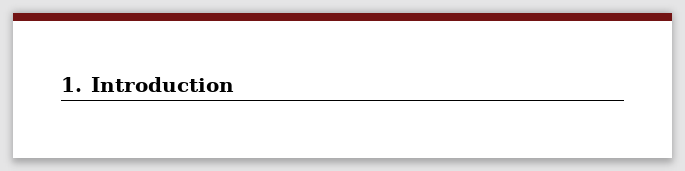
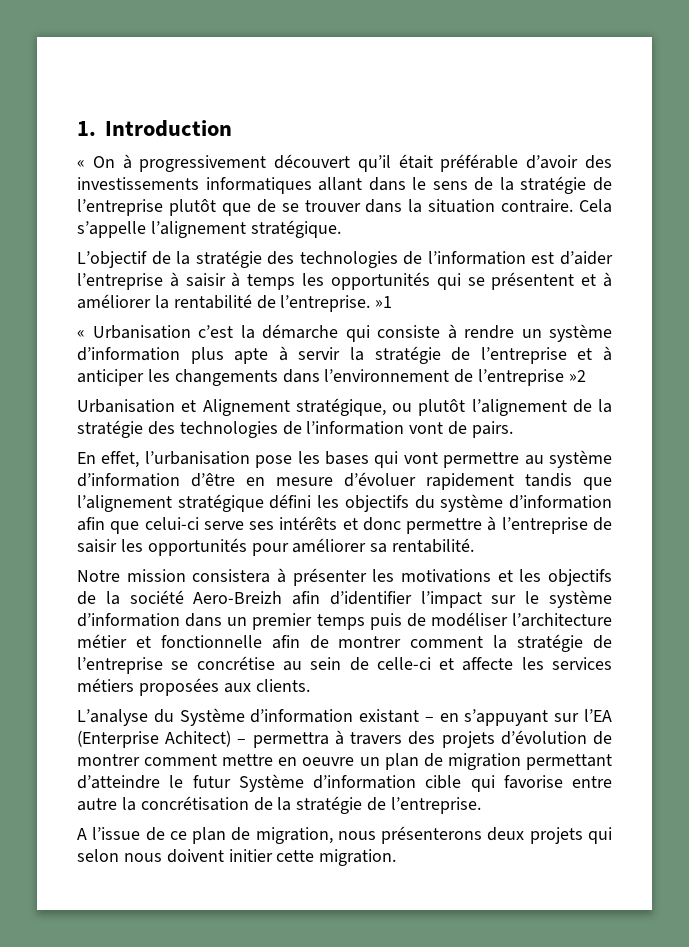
+ « On à progressivement découvert qu’il était préférable d’avoir des investissements informatiques allant dans le sens de la stratégie de l’entreprise plutôt que de se trouver dans la situation contraire. Cela s’appelle l’alignement stratégique.
+ L’objectif de la stratégie des technologies de l’information est d’aider l’entreprise à saisir à temps les opportunités qui se présentent et à améliorer la rentabilité de l’entreprise. »1
+ « Urbanisation c’est la démarche qui consiste à rendre un système d’information plus apte à servir la stratégie de l’entreprise et à anticiper les changements dans l’environnement de l’entreprise »2
+ Urbanisation et Alignement stratégique, ou plutôt l’alignement de la stratégie des technologies de l’information vont de pairs.
+ En effet, l’urbanisation pose les bases qui vont permettre au système d’information d’être en mesure d’évoluer rapidement tandis que l’alignement stratégique défini les objectifs du système d’information afin que celui-ci serve ses intérêts et donc permettre à l’entreprise de saisir les opportunités pour améliorer sa rentabilité.
+ Notre mission consistera à présenter les motivations et les objectifs de la société Aero-Breizh afin d’identifier l’impact sur le système d’information dans un premier temps puis de modéliser l’architecture métier et fonctionnelle afin de montrer comment la stratégie de l’entreprise se concrétise au sein de celle-ci et affecte les services métiers proposées aux clients.
+ L’analyse du Système d’information existant – en s’appuyant sur l’EA (Enterprise Achitect) – permettra à travers des projets d’évolution de montrer comment mettre en oeuvre un plan de migration permettant d’atteindre le futur Système d’information cible qui favorise entre autre la concrétisation de la stratégie de l’entreprise.
+ A l’issue de ce plan de migration, nous présenterons deux projets qui selon nous doivent initier cette migration.

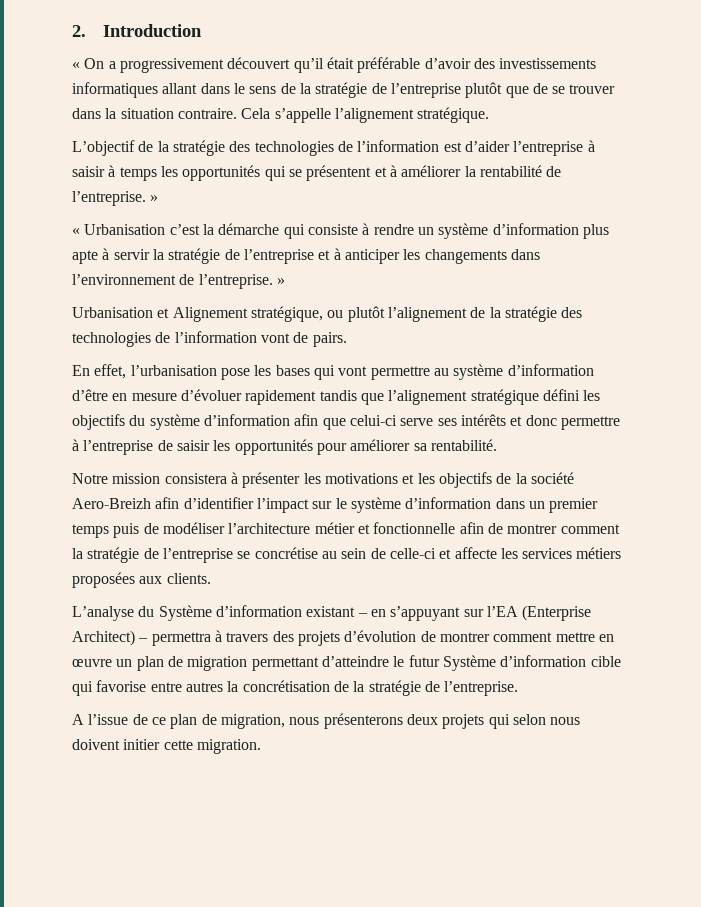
- 1. Introduction
+ 2. Introduction
- « On à progressivement découvert qu’il était préférable d’avoir des investissements informatiques allant dans le sens de la stratégie de l’entreprise plutôt que de se trouver dans la situation contraire.
+ « On a progressivement découvert qu’il était préférable d’avoir des investissements informatiques allant dans le sens de la stratégie de l’entreprise plutôt que de se trouver dans la situation contraire.
- L’objectif de la stratégie des technologies de l’information est d’aider l’entreprise à saisir à temps les opportunités qui se présentent et à améliorer la rentabilité de l’entreprise. »1
+ L’objectif de la stratégie des technologies de l’information est d’aider l’entreprise à saisir à temps les opportunités qui se présentent et à améliorer la rentabilité de l’entreprise. »
- « Urbanisation c’est la démarche qui consiste à rendre un système d’information plus apte à servir la stratégie de l’entreprise et à anticiper les changements dans l’environnement de l’entreprise »2
+ « Urbanisation c’est la démarche qui consiste à rendre un système d’information plus apte à servir la stratégie de l’entreprise et à anticiper les changements dans l’environnement de l’entreprise. »
- L’analyse du Système d’information existant – en s’appuyant sur l’EA (Enterprise Achitect) – permettra à travers des projets d’évolution de montrer comment mettre en oeuvre un plan de migration permettant d’atteindre le futur Système d’information cible qui favorise entre autre la concrétisation de la stratégie de l’entreprise.
+ L’analyse du Système d’information existant – en s’appuyant sur l’EA (Enterprise Architect) – permettra à travers des projets d’évolution de montrer comment mettre en œuvre un plan de migration permettant d’atteindre le futur Système d’information cible qui favorise entre autres la concrétisation de la stratégie de l’entreprise.

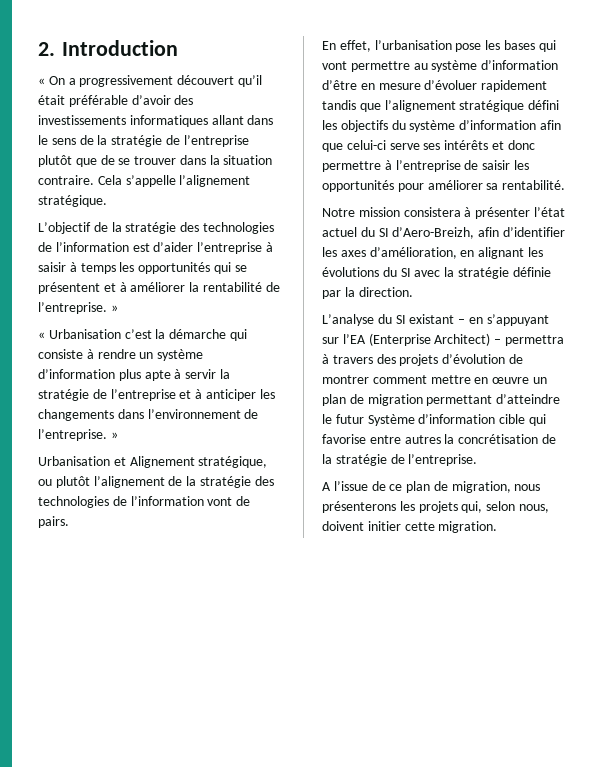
- Notre mission consistera à présenter les motivations et les objectifs de la société Aero-Breizh afin d’identifier l’impact sur le système d’information dans un premier temps puis de modéliser l’architecture métier et fonctionnelle afin de montrer comment la stratégie de l’entreprise se concrétise au sein de celle-ci et affecte les services métiers proposées aux clients.
+ Notre mission consistera à présenter l’état actuel du SI d’Aero-Breizh, afin d’identifier les axes d’amélioration, en alignant les évolutions du SI avec la stratégie définie par la direction.
- L’analyse du Système d’information existant – en s’appuyant sur l’EA (Enterprise Architect) – permettra à travers des projets d’évolution de montrer comment mettre en œuvre un plan de migration permettant d’atteindre le futur Système d’information cible qui favorise entre autres la concrétisation de la stratégie de l’entreprise.
+ L’analyse du SI existant – en s’appuyant sur l’EA (Enterprise Architect) – permettra à travers des projets d’évolution de montrer comment mettre en œuvre un plan de migration permettant d’atteindre le futur Système d’information cible qui favorise entre autres la concrétisation de la stratégie de l’entreprise.
- A l’issue de ce plan de migration, nous présenterons deux projets qui selon nous doivent initier cette migration.
+ A l’issue de ce plan de migration, nous présenterons les projets qui, selon nous, doivent initier cette migration.

